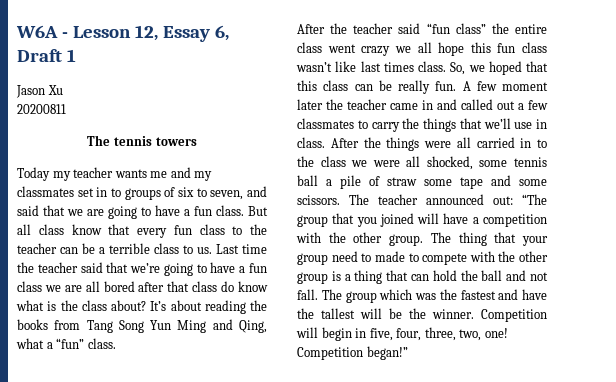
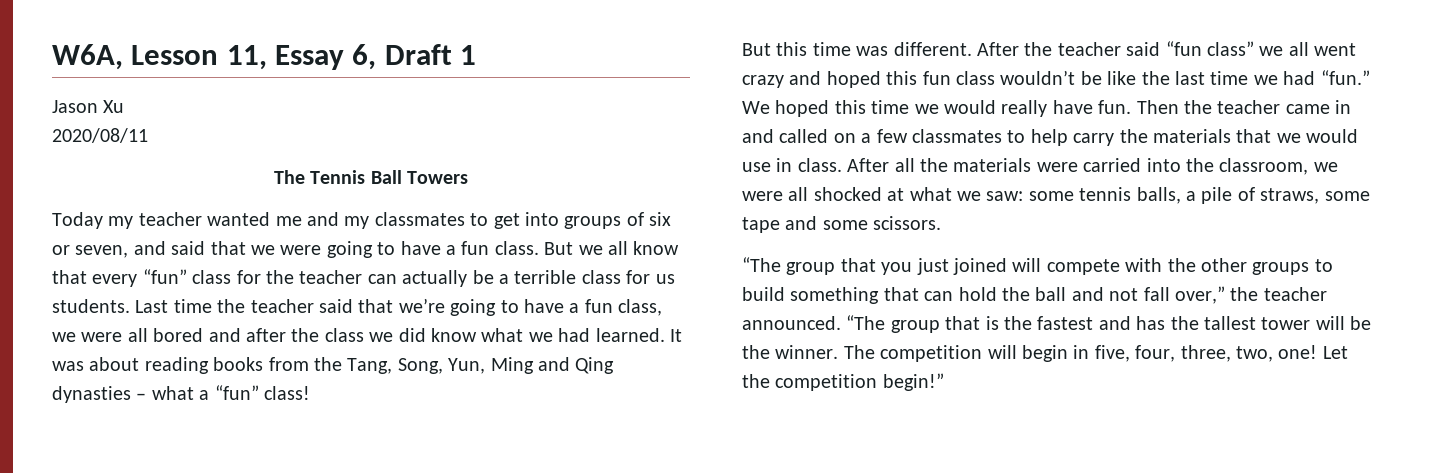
- W6A - Lesson 12, Essay 6, Draft 1
+ W6A, Lesson 11, Essay 6, Draft 1
- 20200811
- The tennis towers
+ 2020/08/11
+ The Tennis Ball Towers
- Today my teacher wants me and my classmates set in to groups of six to seven, and said that we are going to have a fun class.
+ Today my teacher wanted me and my classmates to get into groups of six or seven, and said that we were going to have a fun class.
- But all class know that every fun class to the teacher can be a terrible class to us.
+ But we all know that every “fun” class for the teacher can actually be a terrible class for us students.
- Last time the teacher said that we’re going to have a fun class we are all bored after that class do know what is the class about? It’s about reading the books from Tang Song Yun Ming and Qing, what a “fun” class.
- After the teacher said “fun class” the entire class went crazy we all hope this fun class wasn’t like last times class. So, we hoped that this class can be really fun. A few moment later the teacher came in and called out a few classmates to carry the things that we’ll use in class. After the things were all carried in to the class we were all shocked, some tennis ball a pile of straw some tape and some scissors. The teacher announced out: “The group that you joined will have a competition with the other group. The thing that your group need to made to compete with the other group is a thing that can hold the ball and not fall. The group which was the fastest and have the tallest will be the winner.
+ Last time the teacher said that we’re going to have a fun class, we were all bored and after the class we did know what we had learned. It was about reading books from the Tang, Song, Yun, Ming and Qing dynasties – what a “fun” class!
+ But this time was different. After the teacher said “fun class” we all went crazy and hoped this fun class wouldn’t be like the last time we had “fun.” We hoped this time we would really have fun. Then the teacher came in and called on a few classmates to help carry the materials that we would use in class. After all the materials were carried into the classroom, we were all shocked at what we saw: some tennis balls, a pile of straws, some tape and some scissors.
+ “The group that you just joined will compete with the other groups to build something that can hold the ball and not fall over,” the teacher announced. “The group that is the fastest and has the tallest tower will be the winner.
- Competition will begin in five, four, three, two, one!
+ The competition will begin in five, four, three, two, one!
- Competition began!”
+ Let the competition begin!”

